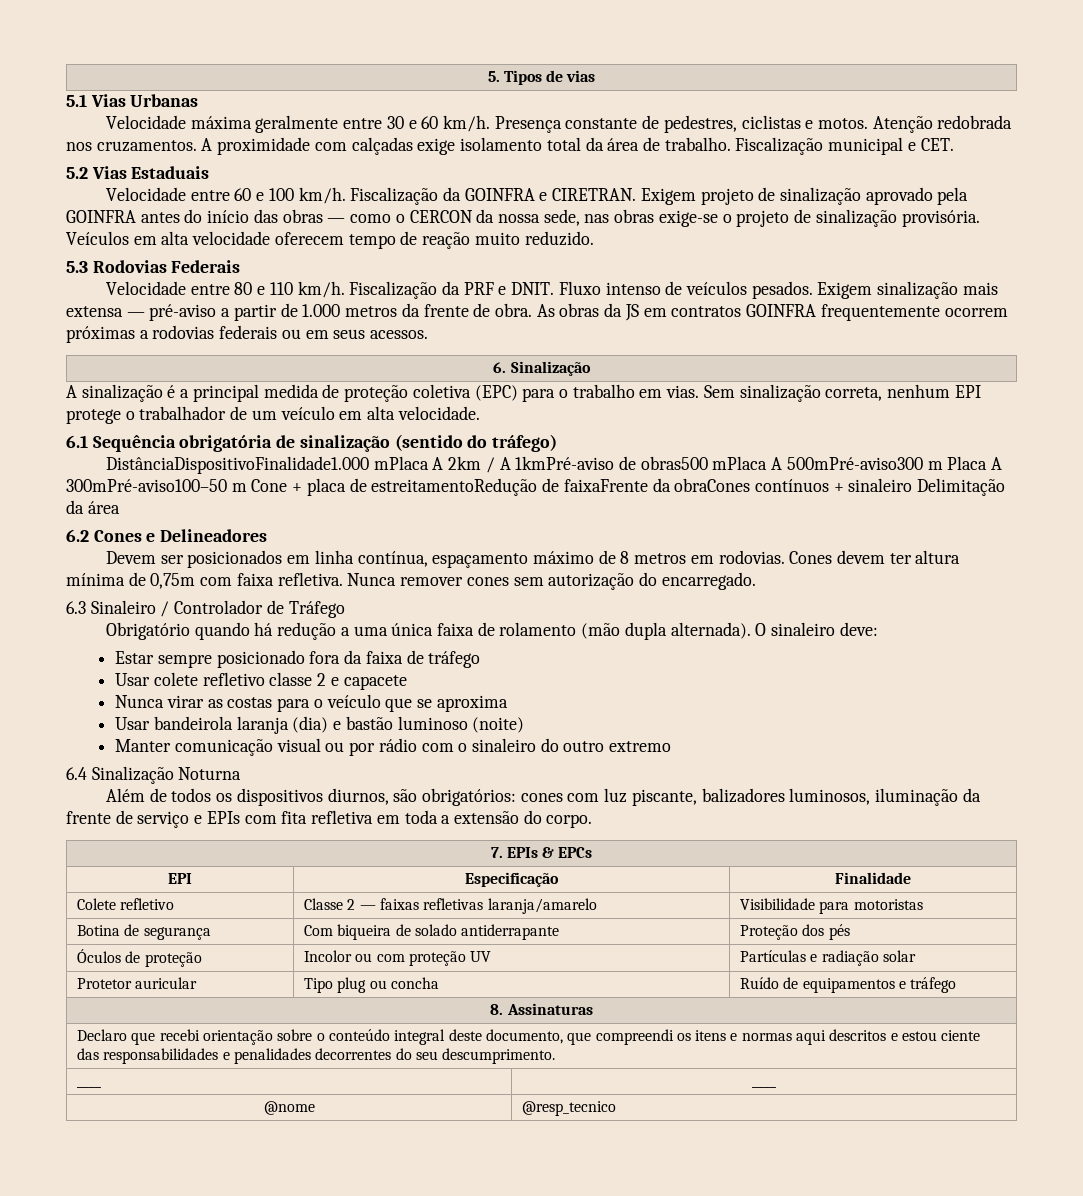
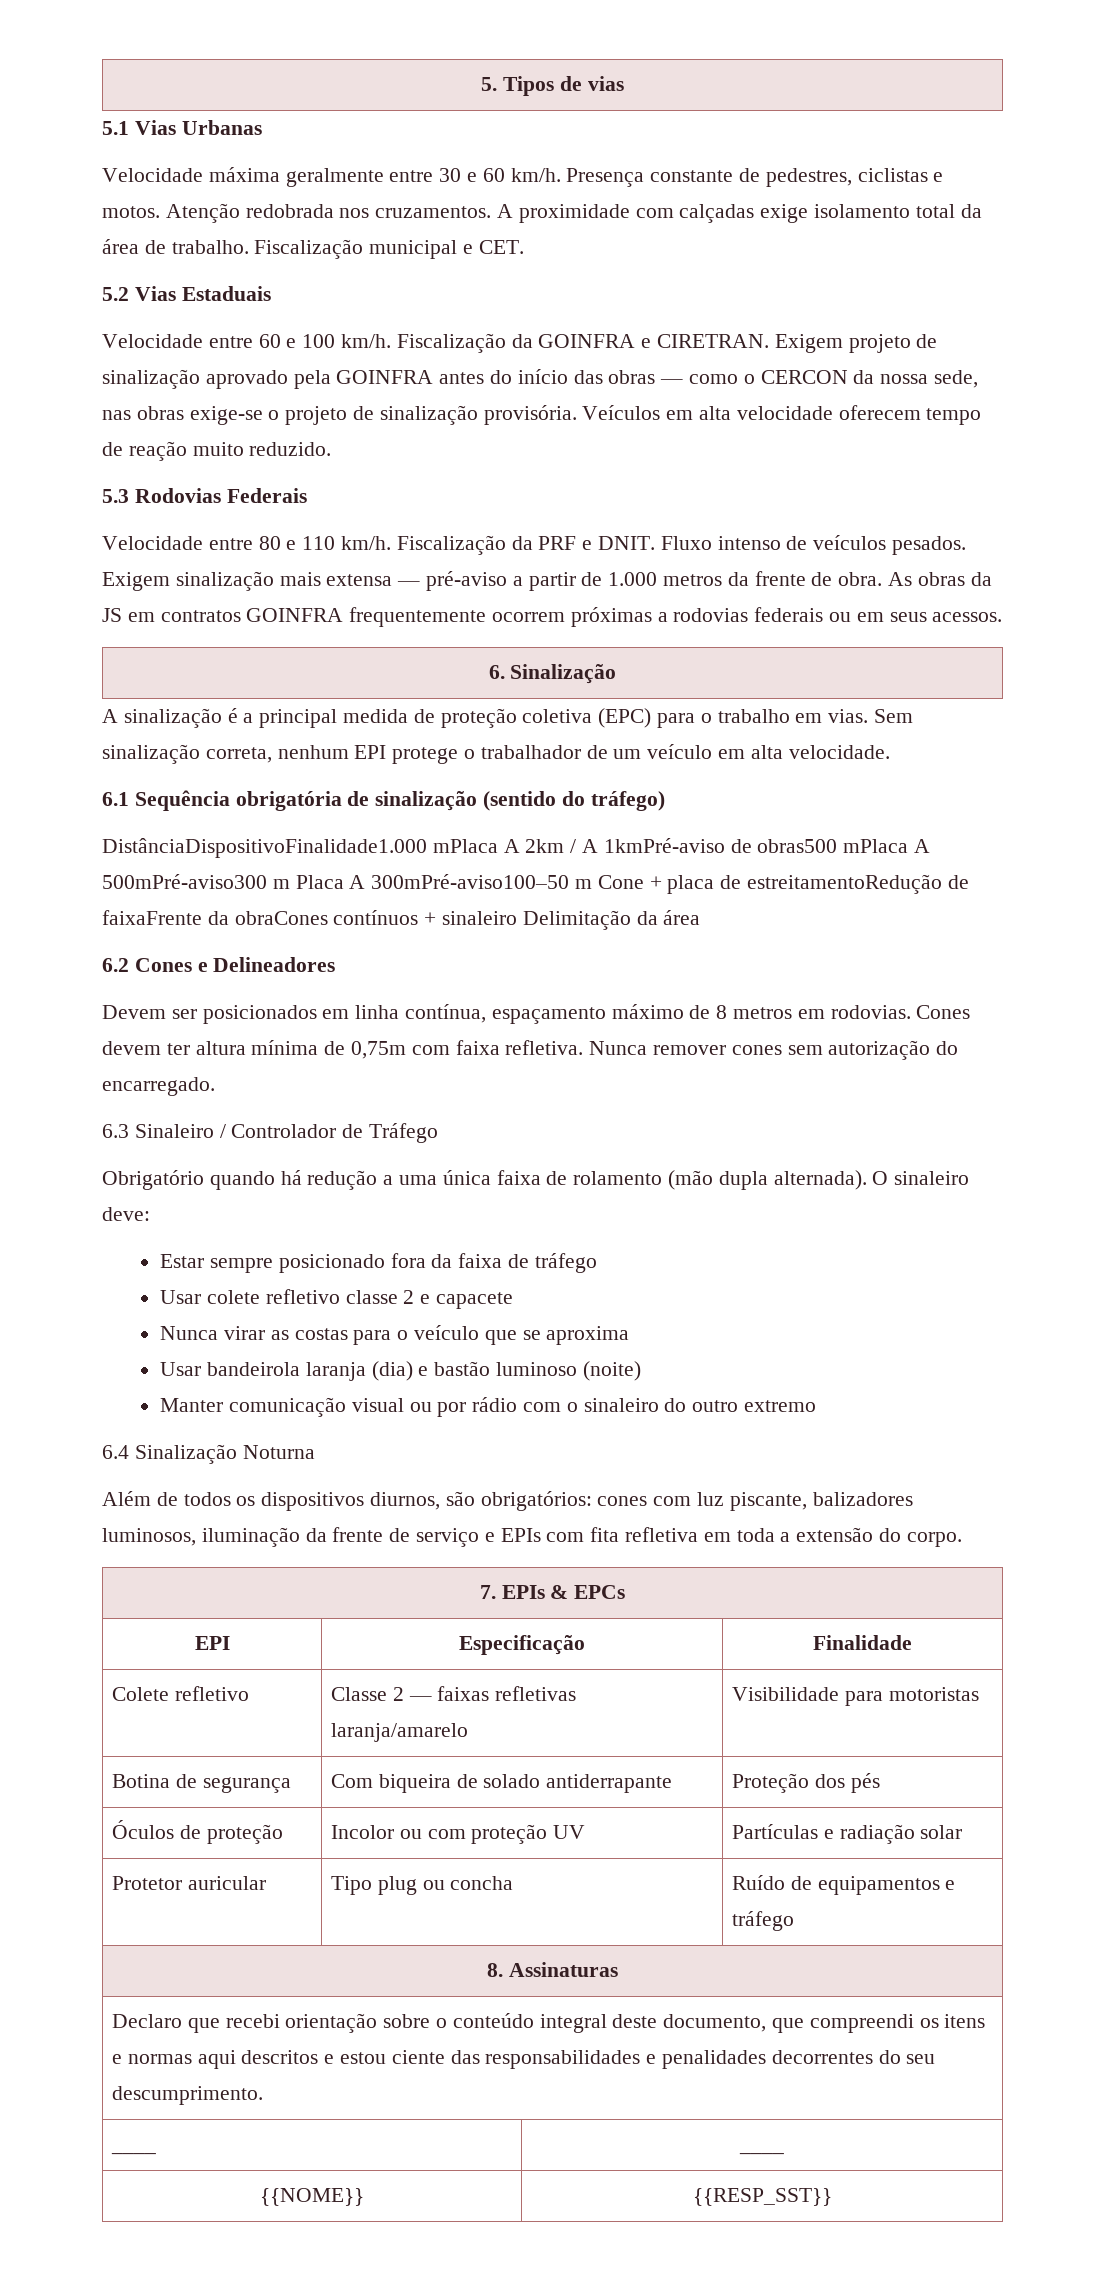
- @nome | @resp_tecnico
+ {{NOME}} | {{RESP_SST}}

